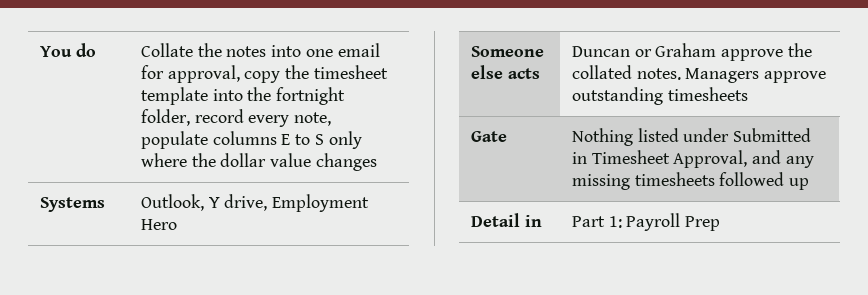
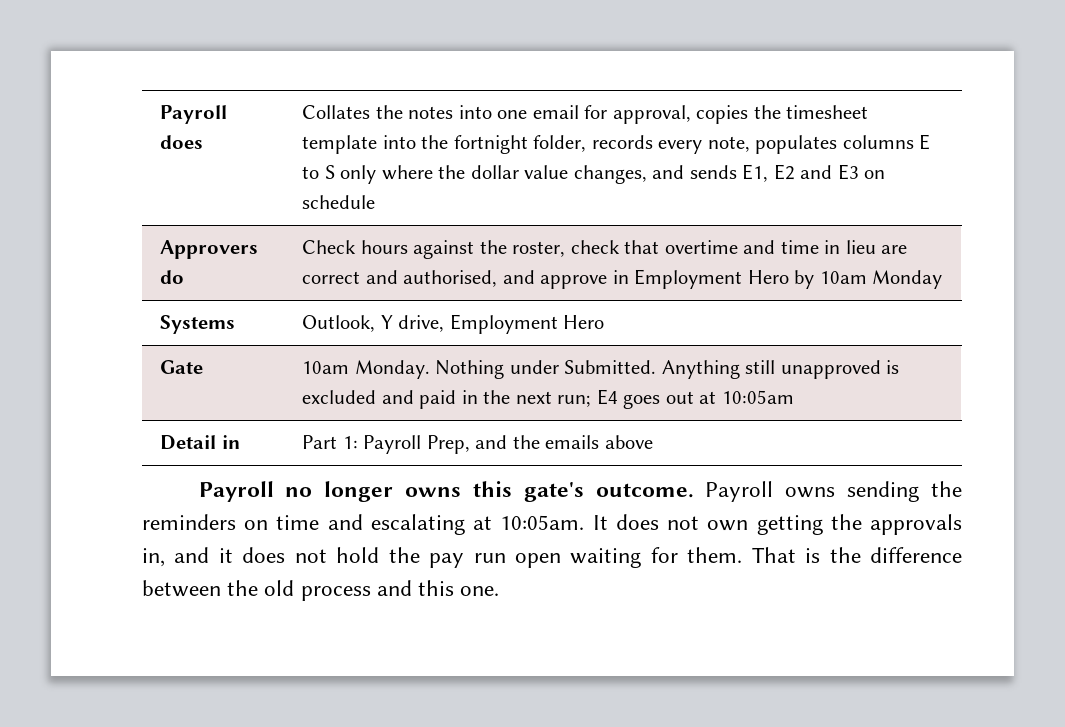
- You do | Collate the notes into one email for approval, copy the timesheet template into the fortnight folder, record every note, populate columns E to S only where the dollar value changes
+ Payroll does | Collates the notes into one email for approval, copies the timesheet template into the fortnight folder, records every note, populates columns E to S only where the dollar value changes, and sends E1, E2 and E3 on schedule
+ Approvers do | Check hours against the roster, check that overtime and time in lieu are correct and authorised, and approve in Employment Hero by 10am Monday
- Someone else acts | Duncan or Graham approve the collated notes. Managers approve outstanding timesheets
- Gate | Nothing listed under Submitted in Timesheet Approval, and any missing timesheets followed up
+ Gate | 10am Monday. Nothing under Submitted. Anything still unapproved is excluded and paid in the next run; E4 goes out at 10:05am
- Detail in | Part 1: Payroll Prep
+ Detail in | Part 1: Payroll Prep, and the emails above
+ Payroll no longer owns this gate's outcome. Payroll owns sending the reminders on time and escalating at 10:05am. It does not own getting the approvals in, and it does not hold the pay run open waiting for them. That is the difference between the old process and this one.

